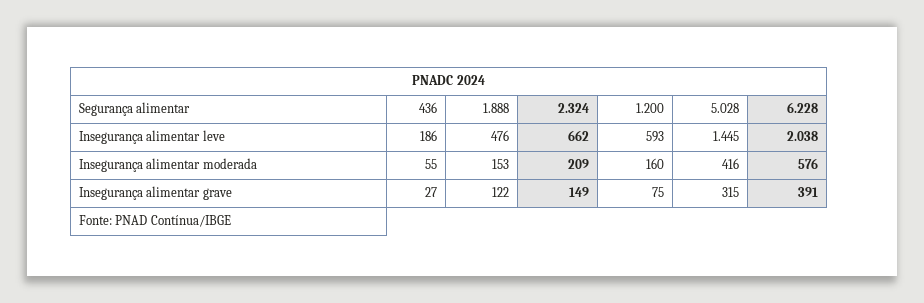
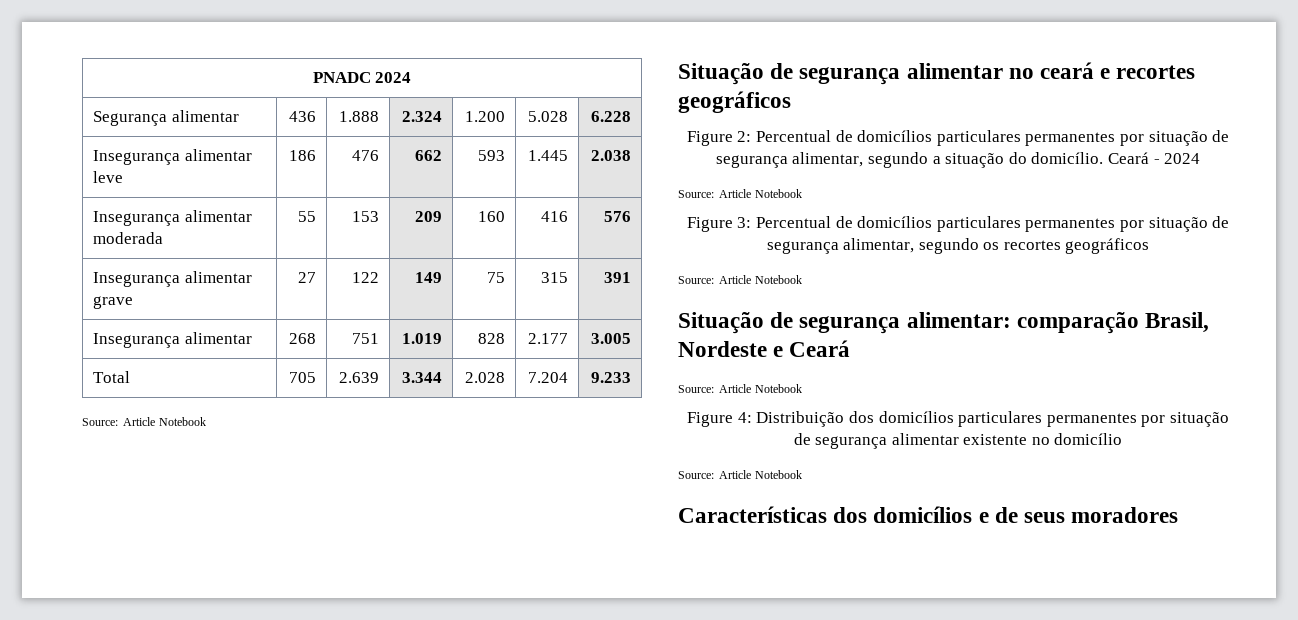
- Fonte: PNAD Contínua/IBGE
+ Insegurança alimentar | 268 | 751 | 1.019 | 828 | 2.177 | 3.005
+ Total | 705 | 2.639 | 3.344 | 2.028 | 7.204 | 9.233
+ Source: Article Notebook
+ Situação de segurança alimentar no ceará e recortes geográficos
+ Figure 2: Percentual de domicílios particulares permanentes por situação de segurança alimentar, segundo a situação do domicílio. Ceará - 2024
+ Source: Article Notebook
+ Figure 3: Percentual de domicílios particulares permanentes por situação de segurança alimentar, segundo os recortes geográficos
+ Source: Article Notebook
+ Situação de segurança alimentar: comparação Brasil, Nordeste e Ceará
+ Source: Article Notebook
+ Figure 4: Distribuição dos domicílios particulares permanentes por situação de segurança alimentar existente no domicílio
+ Source: Article Notebook
+ Características dos domicílios e de seus moradores

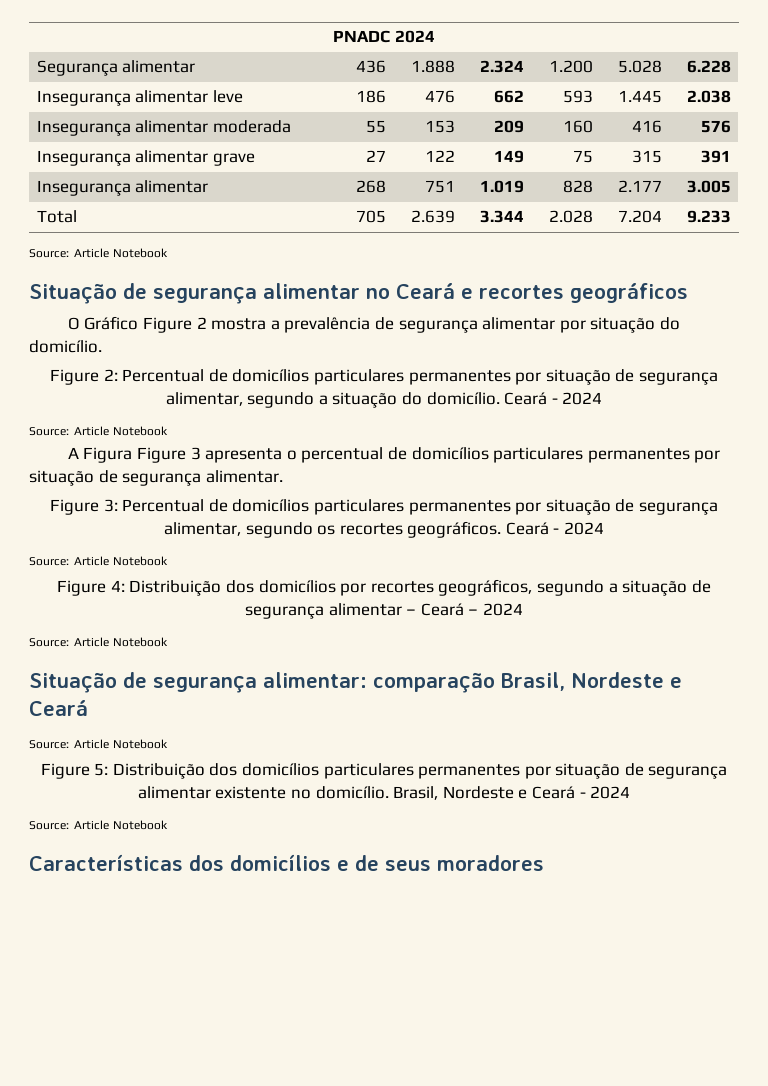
- Situação de segurança alimentar no ceará e recortes geográficos
+ Situação de segurança alimentar no Ceará e recortes geográficos
+ O Gráfico Figure 2 mostra a prevalência de segurança alimentar por situação do domicílio.
+ A Figura Figure 3 apresenta o percentual de domicílios particulares permanentes por situação de segurança alimentar.
- Figure 3: Percentual de domicílios particulares permanentes por situação de segurança alimentar, segundo os recortes geográficos
+ Figure 3: Percentual de domicílios particulares permanentes por situação de segurança alimentar, segundo os recortes geográficos. Ceará - 2024
+ Source: Article Notebook
+ Figure 4: Distribuição dos domicílios por recortes geográficos, segundo a situação de segurança alimentar – Ceará – 2024
- Figure 4: Distribuição dos domicílios particulares permanentes por situação de segurança alimentar existente no domicílio
+ Figure 5: Distribuição dos domicílios particulares permanentes por situação de segurança alimentar existente no domicílio. Brasil, Nordeste e Ceará - 2024

